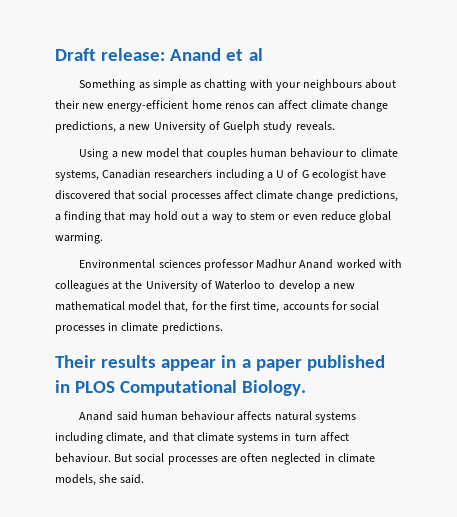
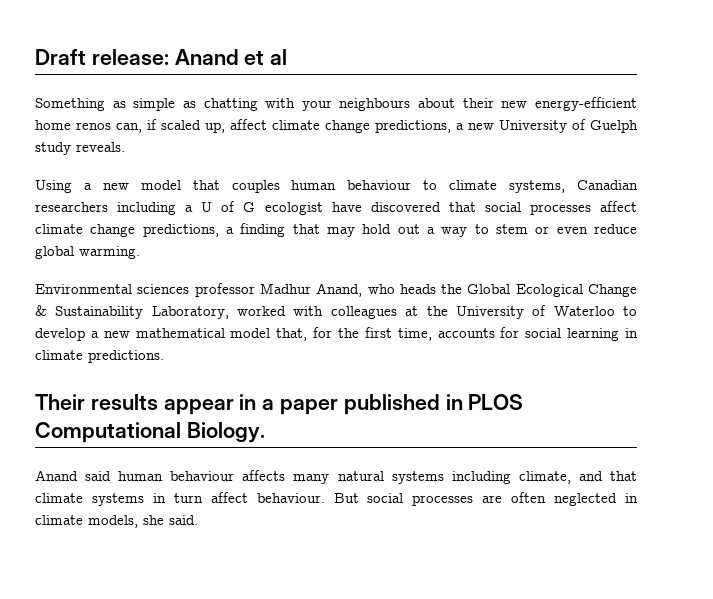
- Something as simple as chatting with your neighbours about their new energy-efficient home renos can affect climate change predictions, a new University of Guelph study reveals.
+ Something as simple as chatting with your neighbours about their new energy-efficient home renos can, if scaled up, affect climate change predictions, a new University of Guelph study reveals.
- Environmental sciences professor Madhur Anand worked with colleagues at the University of Waterloo to develop a new mathematical model that, for the first time, accounts for social processes in climate predictions.
+ Environmental sciences professor Madhur Anand, who heads the Global Ecological Change & Sustainability Laboratory, worked with colleagues at the University of Waterloo to develop a new mathematical model that, for the first time, accounts for social learning in climate predictions.
- Anand said human behaviour affects natural systems including climate, and that climate systems in turn affect behaviour.
+ Anand said human behaviour affects many natural systems including climate, and that climate systems in turn affect behaviour.

